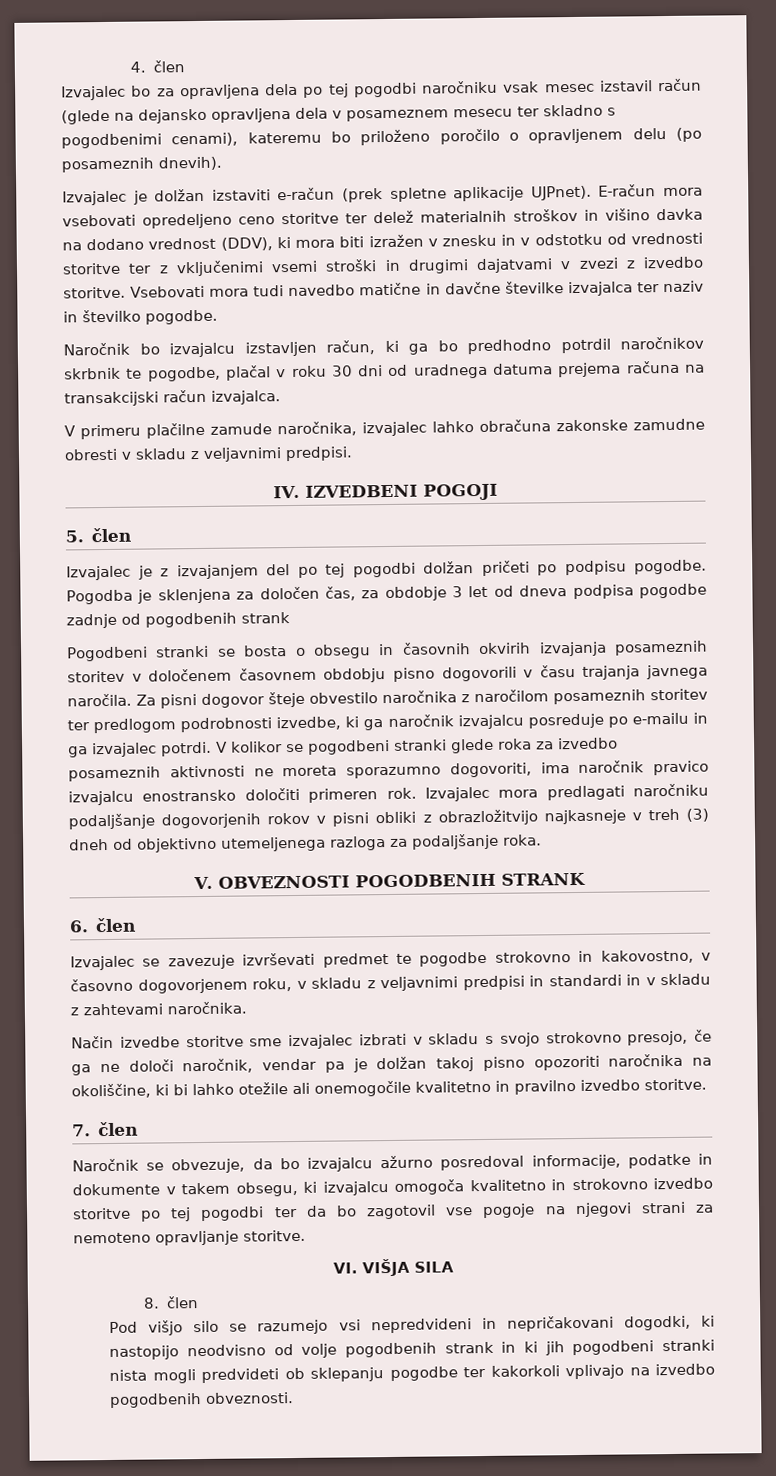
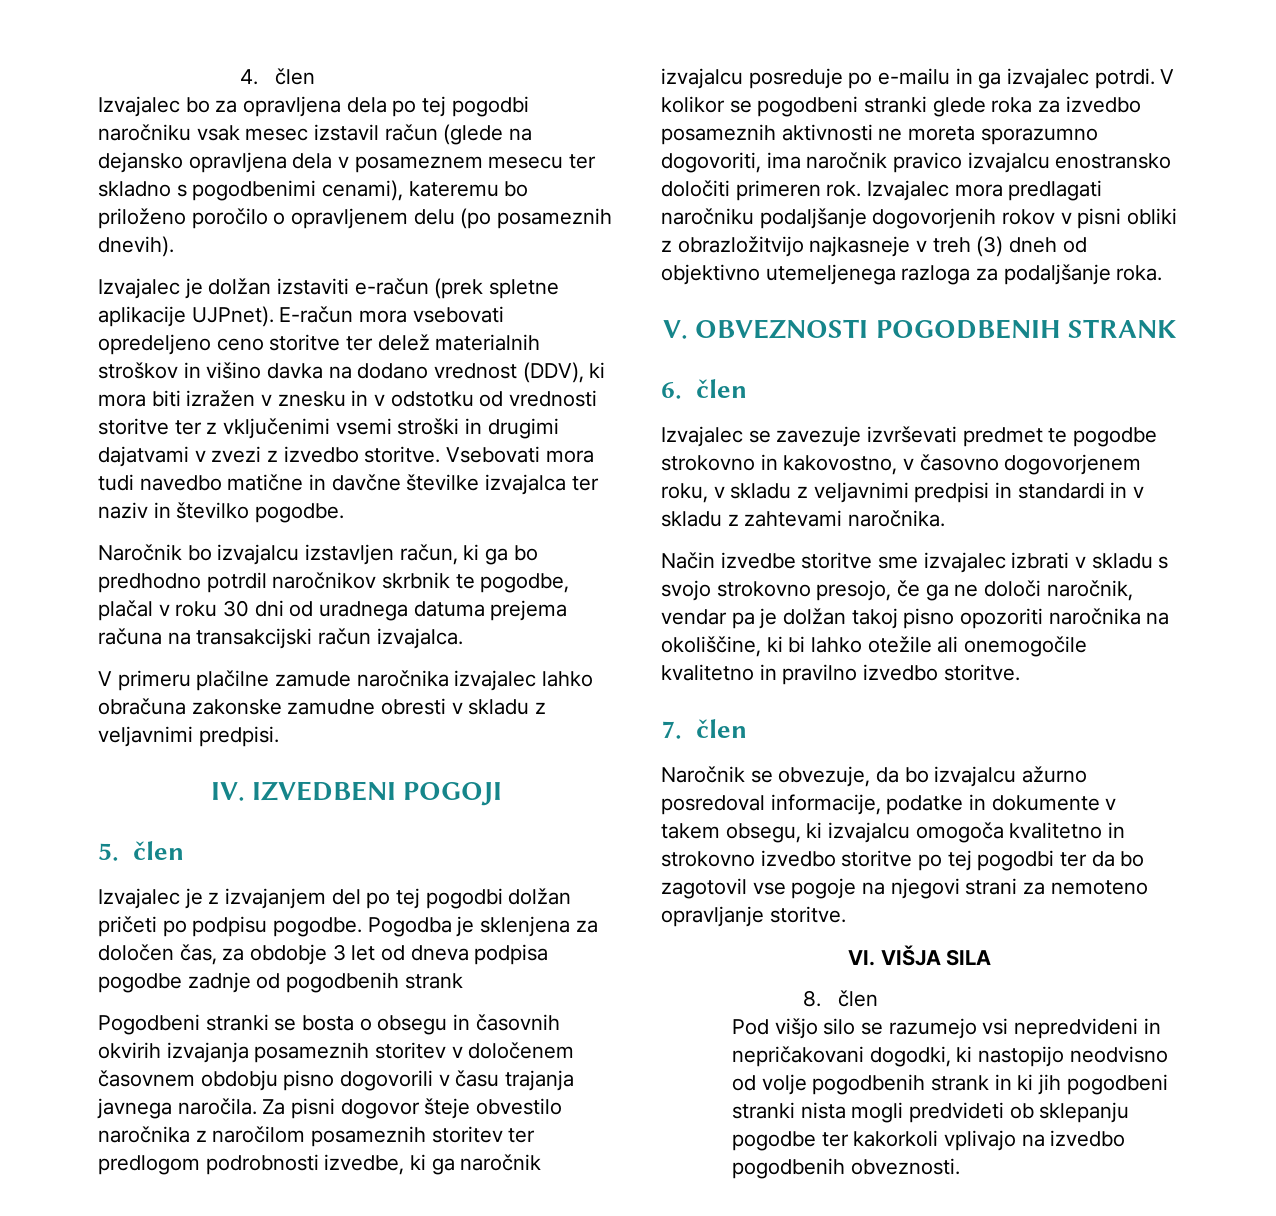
- V primeru plačilne zamude naročnika, izvajalec lahko obračuna zakonske zamudne obresti v skladu z veljavnimi predpisi.
+ V primeru plačilne zamude naročnika izvajalec lahko obračuna zakonske zamudne obresti v skladu z veljavnimi predpisi.

